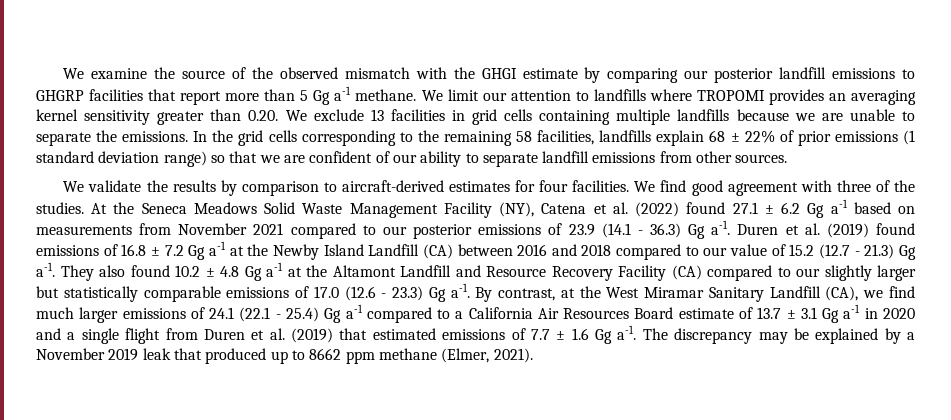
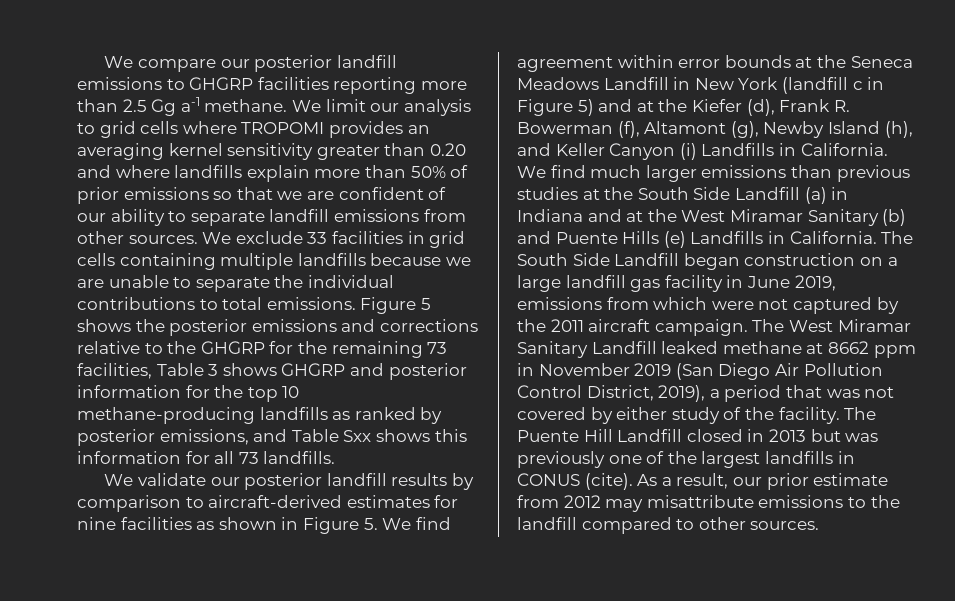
- We examine the source of the observed mismatch with the GHGI estimate by comparing our posterior landfill emissions to GHGRP facilities that report more than 5 Gg a-1 methane.
+ We compare our posterior landfill emissions to GHGRP facilities reporting more than 2.5 Gg a-1 methane.
- We limit our attention to landfills where TROPOMI provides an averaging kernel sensitivity greater than 0.20. We exclude 13 facilities in grid cells containing multiple landfills because we are unable to separate the emissions. In the grid cells corresponding to the remaining 58 facilities, landfills explain 68 ± 22% of prior emissions (1 standard deviation range) so that we are confident of our ability to separate landfill emissions from other sources.
+ We limit our analysis to grid cells where TROPOMI provides an averaging kernel sensitivity greater than 0.20 and where landfills explain more than 50% of prior emissions so that we are confident of our ability to separate landfill emissions from other sources. We exclude 33 facilities in grid cells containing multiple landfills because we are unable to separate the individual contributions to total emissions. Figure 5 shows the posterior emissions and corrections relative to the GHGRP for the remaining 73 facilities, Table 3 shows GHGRP and posterior information for the top 10 methane-producing landfills as ranked by posterior emissions, and Table Sxx shows this information for all 73 landfills.
- We validate the results by comparison to aircraft-derived estimates for four facilities. We find good agreement with three of the studies. At the Seneca Meadows Solid Waste Management Facility (NY), Catena et al. (2022) found 27.1 ± 6.2 Gg a-1 based on measurements from November 2021 compared to our posterior emissions of 23.9 (14.1 - 36.3) Gg a-1. Duren et al. (2019) found emissions of 16.8 ± 7.2 Gg a-1 at the Newby Island Landfill (CA) between 2016 and 2018 compared to our value of 15.2 (12.7 - 21.3) Gg a-1. They also found 10.2 ± 4.8 Gg a-1 at the Altamont Landfill and Resource Recovery Facility (CA) compared to our slightly larger but statistically comparable emissions of 17.0 (12.6 - 23.3) Gg a-1. By contrast, at the West Miramar Sanitary Landfill (CA), we find much larger emissions of 24.1 (22.1 - 25.4) Gg a-1 compared to a California Air Resources Board estimate of 13.7 ± 3.1 Gg a-1 in 2020 and a single flight from Duren et al. (2019) that estimated emissions of 7.7 ± 1.6 Gg a-1. The discrepancy may be explained by a November 2019 leak that produced up to 8662 ppm methane (Elmer, 2021).
+ We validate our posterior landfill results by comparison to aircraft-derived estimates for nine facilities as shown in Figure 5. We find agreement within error bounds at the Seneca Meadows Landfill in New York (landfill c in Figure 5) and at the Kiefer (d), Frank R. Bowerman (f), Altamont (g), Newby Island (h), and Keller Canyon (i) Landfills in California. We find much larger emissions than previous studies at the South Side Landfill (a) in Indiana and at the West Miramar Sanitary (b) and Puente Hills (e) Landfills in California. The South Side Landfill began construction on a large landfill gas facility in June 2019, emissions from which were not captured by the 2011 aircraft campaign. The West Miramar Sanitary Landfill leaked methane at 8662 ppm in November 2019 (San Diego Air Pollution Control District, 2019), a period that was not covered by either study of the facility. The Puente Hill Landfill closed in 2013 but was previously one of the largest landfills in CONUS (cite). As a result, our prior estimate from 2012 may misattribute emissions to the landfill compared to other sources.

